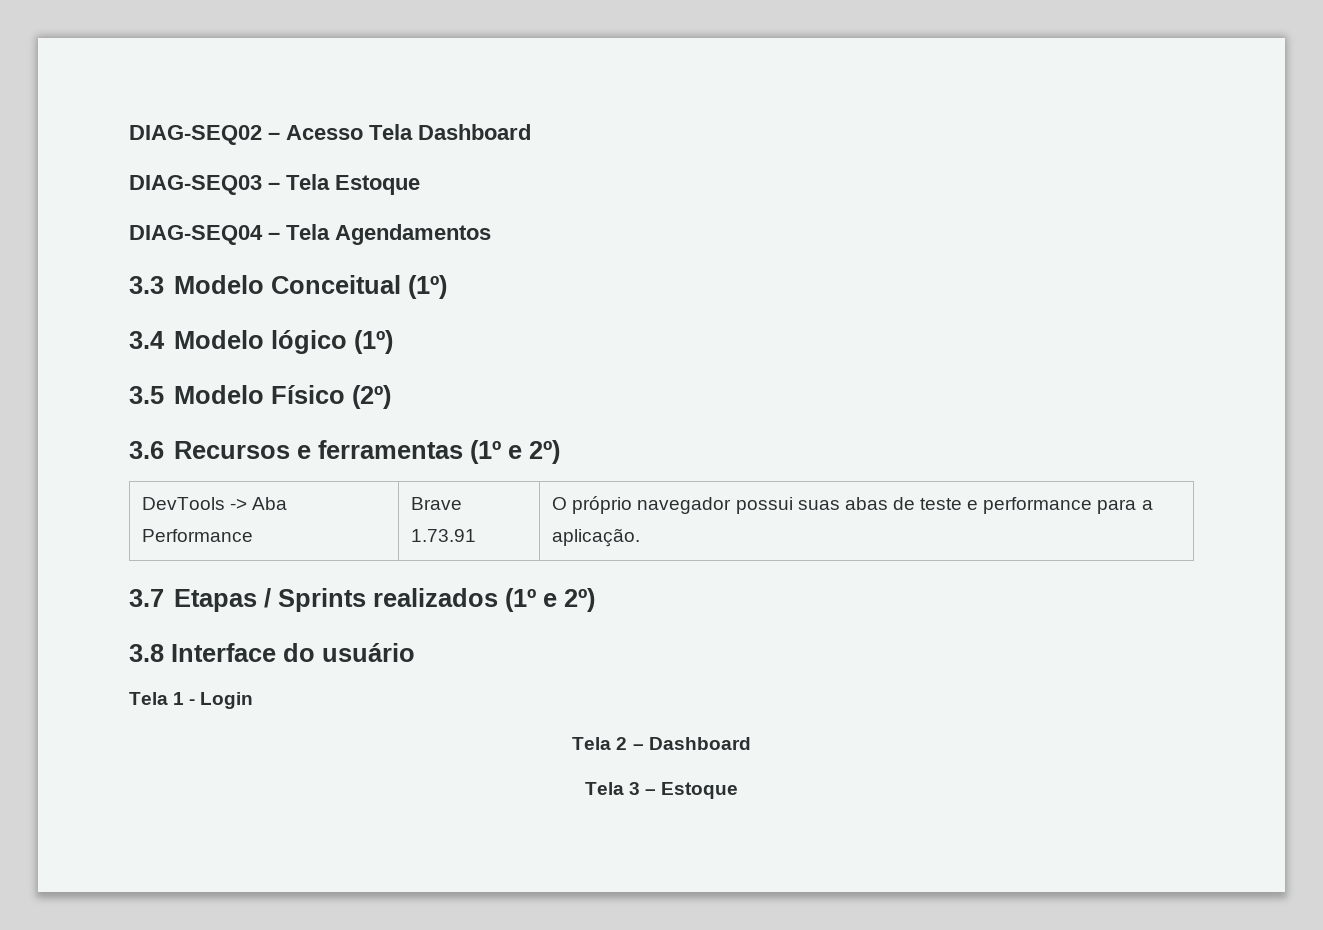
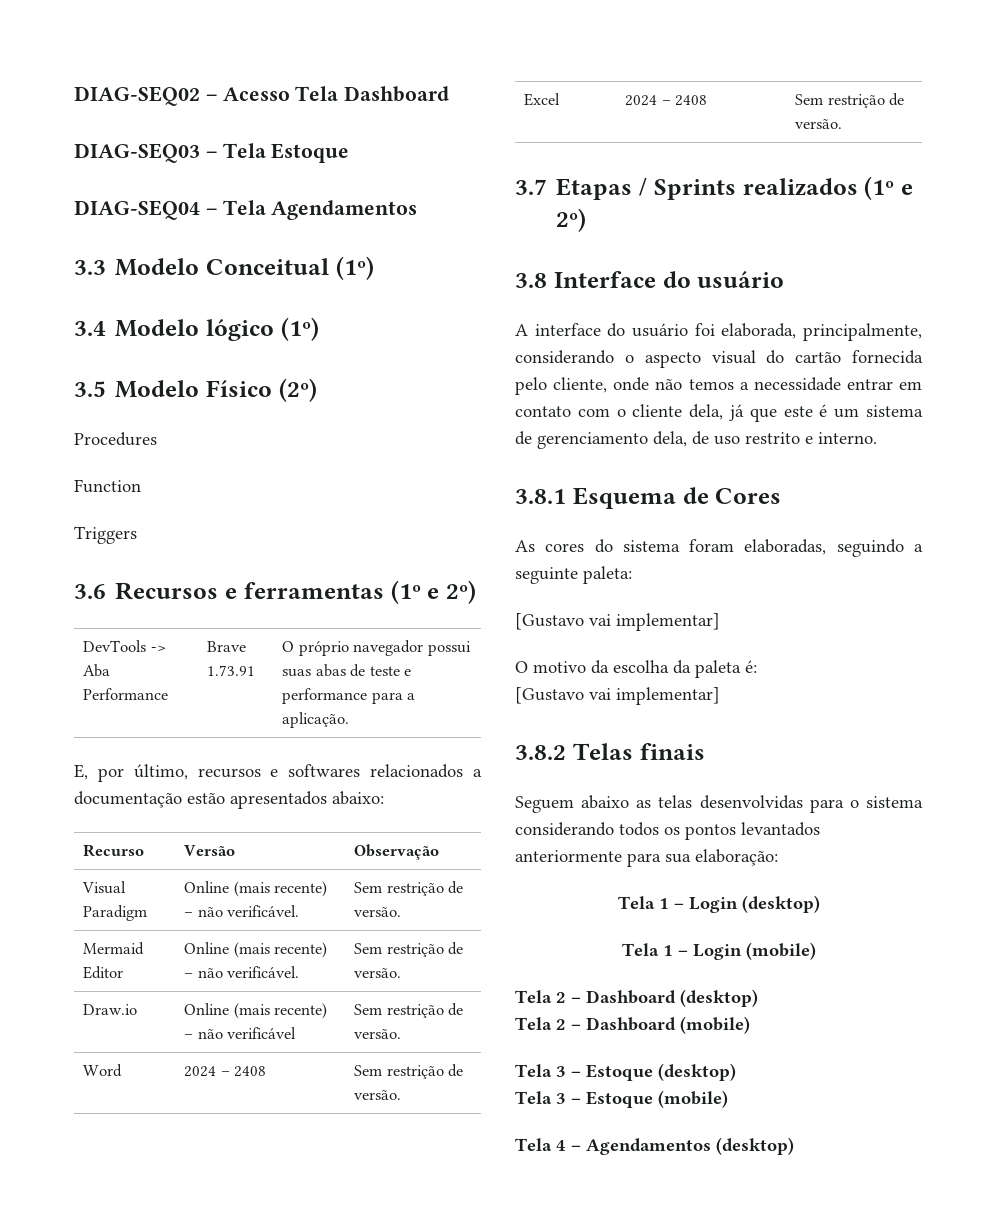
+ Procedures
+ Function
+ Triggers
+ E, por último, recursos e softwares relacionados a documentação estão apresentados abaixo:
+ Recurso | Versão | Observação
+ Visual Paradigm | Online (mais recente) – não verificável. | Sem restrição de versão.
+ Mermaid Editor | Online (mais recente) – não verificável. | Sem restrição de versão.
+ Draw.io | Online (mais recente) – não verificável | Sem restrição de versão.
+ Word | 2024 – 2408 | Sem restrição de versão.
+ Excel | 2024 – 2408 | Sem restrição de versão.
- Tela 1 - Login
- Tela 2 – Dashboard
- Tela 3 – Estoque
+ A interface do usuário foi elaborada, principalmente, considerando o aspecto visual do cartão fornecida pelo cliente, onde não temos a necessidade entrar em contato com o cliente dela, já que este é um sistema de gerenciamento dela, de uso restrito e interno.
+ 3.8.1 Esquema de Cores
+ As cores do sistema foram elaboradas, seguindo a seguinte paleta:
+ [Gustavo vai implementar]
+ O motivo da escolha da paleta é:
+ [Gustavo vai implementar]
+ 3.8.2 Telas finais
+ Seguem abaixo as telas desenvolvidas para o sistema considerando todos os pontos levantados anteriormente para sua elaboração:
+ Tela 1 – Login (desktop)
+ Tela 1 – Login (mobile)
+ Tela 2 – Dashboard (desktop)
+ Tela 2 – Dashboard (mobile)
+ Tela 3 – Estoque (desktop)
+ Tela 3 – Estoque (mobile)
+ Tela 4 – Agendamentos (desktop)

